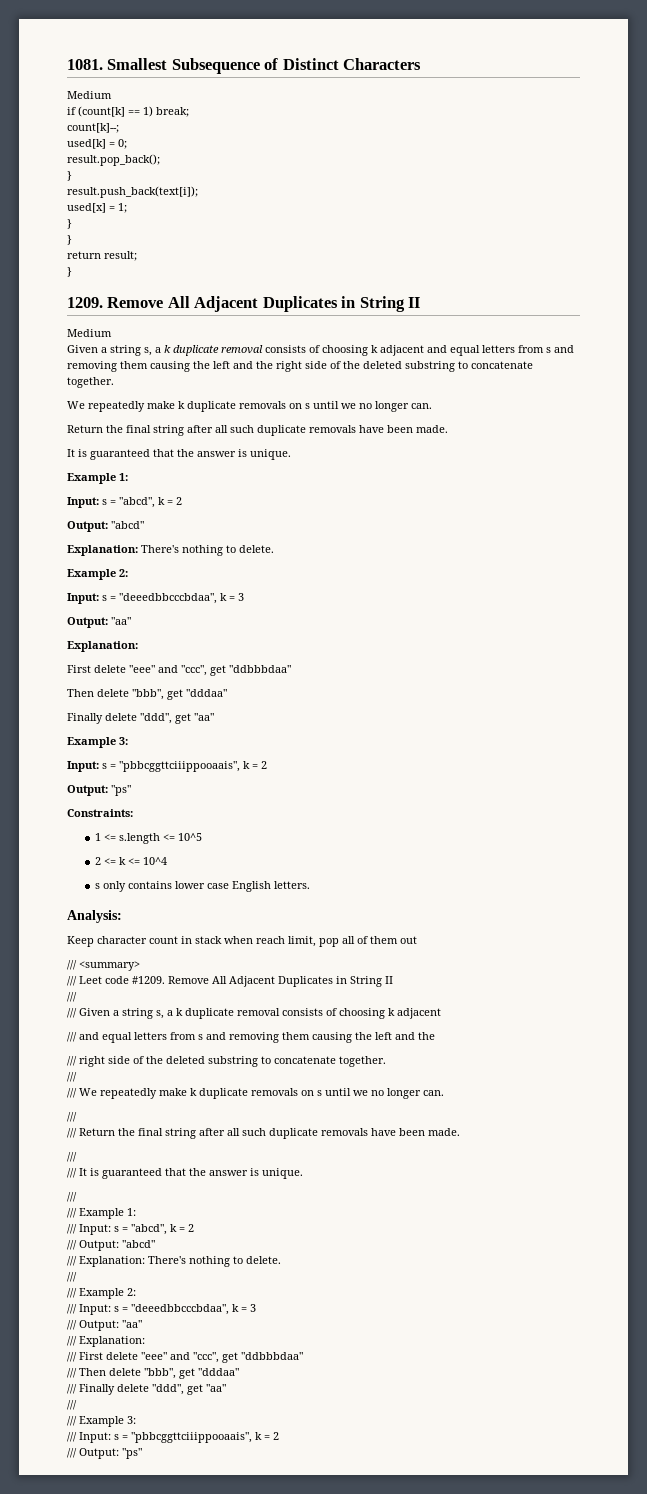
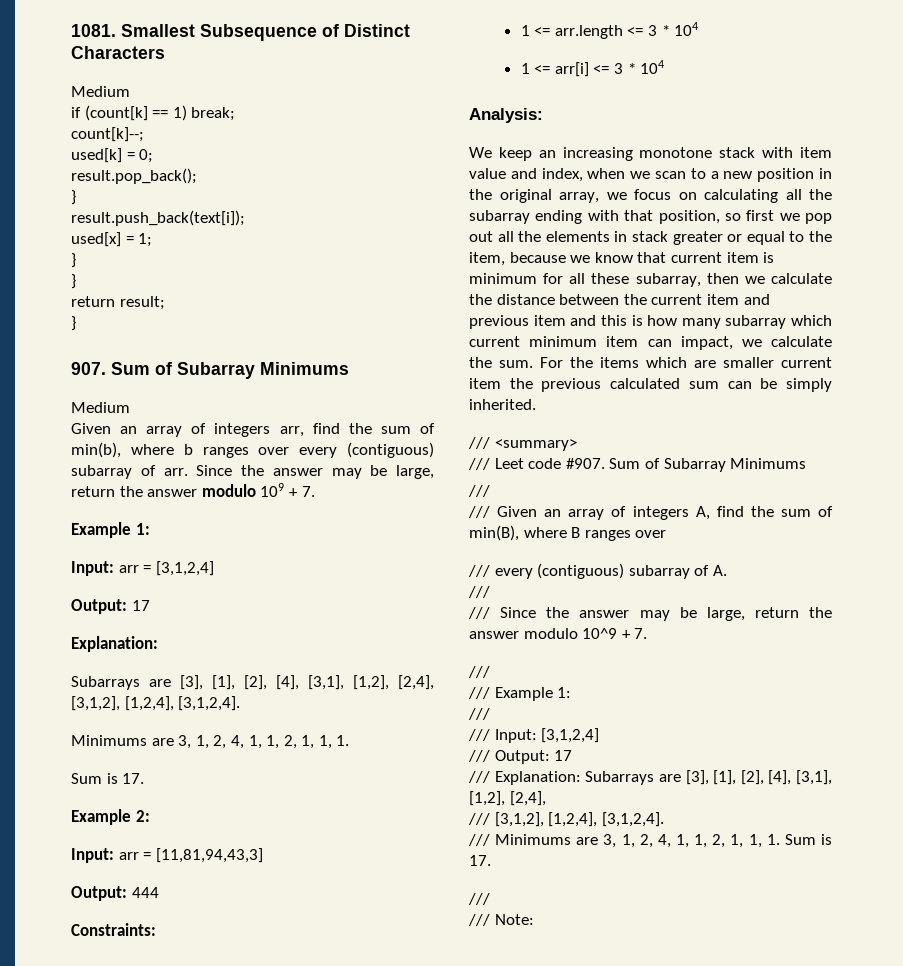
- 1209. Remove All Adjacent Duplicates in String II
+ 907. Sum of Subarray Minimums
  Medium
- Given a string s, a k duplicate removal consists of choosing k adjacent and equal letters from s and removing them causing the left and the right side of the deleted substring to concatenate together.
- We repeatedly make k duplicate removals on s until we no longer can.
- Return the final string after all such duplicate removals have been made.
- It is guaranteed that the answer is unique.
+ Given an array of integers arr, find the sum of min(b), where b ranges over every (contiguous) subarray of arr. Since the answer may be large, return the answer modulo 109 + 7.
  Example 1:
- Input: s = "abcd", k = 2
- Output: "abcd"
- Explanation: There's nothing to delete.
+ Input: arr = [3,1,2,4]
+ Output: 17
+ Explanation:
+ Subarrays are [3], [1], [2], [4], [3,1], [1,2], [2,4], [3,1,2], [1,2,4], [3,1,2,4].
+ Minimums are 3, 1, 2, 4, 1, 1, 2, 1, 1, 1.
+ Sum is 17.
  Example 2:
- Input: s = "deeedbbcccbdaa", k = 3
- Output: "aa"
- Explanation:
- First delete "eee" and "ccc", get "ddbbbdaa"
- Then delete "bbb", get "dddaa"
- Finally delete "ddd", get "aa"
- Example 3:
- Input: s = "pbbcggttciiippooaais", k = 2
- Output: "ps"
+ Input: arr = [11,81,94,43,3]
+ Output: 444
  Constraints:
- 1 <= s.length <= 10^5
- 2 <= k <= 10^4
- s only contains lower case English letters.
+ 1 <= arr.length <= 3 * 104
+ 1 <= arr[i] <= 3 * 104
  Analysis:
- Keep character count in stack when reach limit, pop all of them out
+ We keep an increasing monotone stack with item value and index, when we scan to a new position in the original array, we focus on calculating all the subarray ending with that position, so first we pop out all the elements in stack greater or equal to the item, because we know that current item is minimum for all these subarray, then we calculate the distance between the current item and previous item and this is how many subarray which current minimum item can impact, we calculate the sum. For the items which are smaller current item the previous calculated sum can be simply inherited.
- /// Leet code #1209. Remove All Adjacent Duplicates in String II
+ /// Leet code #907. Sum of Subarray Minimums
  ///
- /// Given a string s, a k duplicate removal consists of choosing k adjacent
- /// and equal letters from s and removing them causing the left and the
- /// right side of the deleted substring to concatenate together.
+ /// Given an array of integers A, find the sum of min(B), where B ranges over
+ /// every (contiguous) subarray of A.
  ///
- /// We repeatedly make k duplicate removals on s until we no longer can.
- ///
- /// Return the final string after all such duplicate removals have been made.
- ///
- /// It is guaranteed that the answer is unique.
+ /// Since the answer may be large, return the answer modulo 10^9 + 7.
  /// Example 1:
- /// Input: s = "abcd", k = 2
- /// Output: "abcd"
- /// Explanation: There's nothing to delete.
  ///
- /// Example 2:
- /// Input: s = "deeedbbcccbdaa", k = 3
- /// Output: "aa"
- /// Explanation:
- /// First delete "eee" and "ccc", get "ddbbbdaa"
- /// Then delete "bbb", get "dddaa"
- /// Finally delete "ddd", get "aa"
+ /// Input: [3,1,2,4]
+ /// Output: 17
+ /// Explanation: Subarrays are [3], [1], [2], [4], [3,1], [1,2], [2,4],
+ /// [3,1,2], [1,2,4], [3,1,2,4].
+ /// Minimums are 3, 1, 2, 4, 1, 1, 2, 1, 1, 1. Sum is 17.
  ///
- /// Example 3:
- /// Input: s = "pbbcggttciiippooaais", k = 2
- /// Output: "ps"
+ /// Note:

